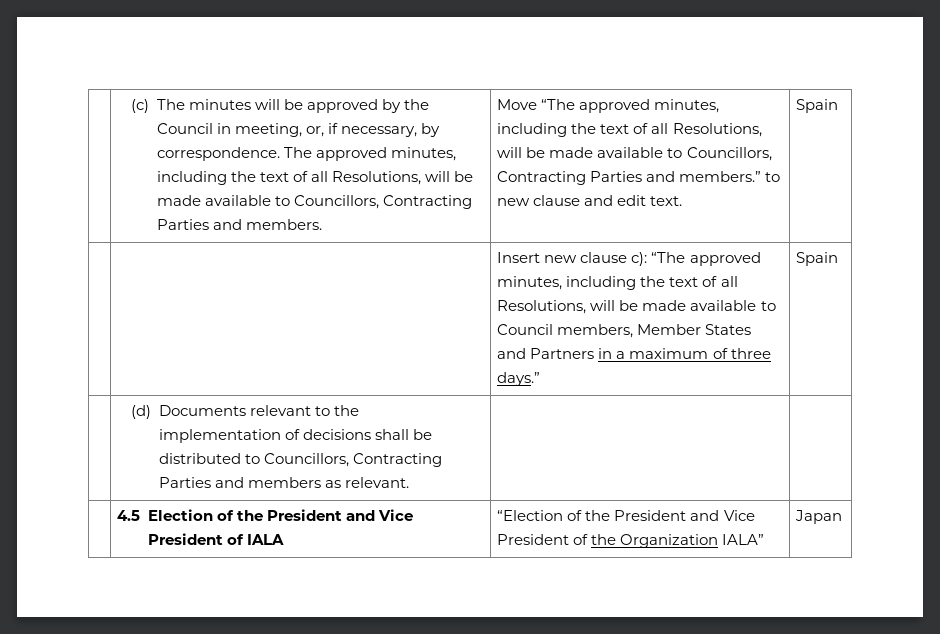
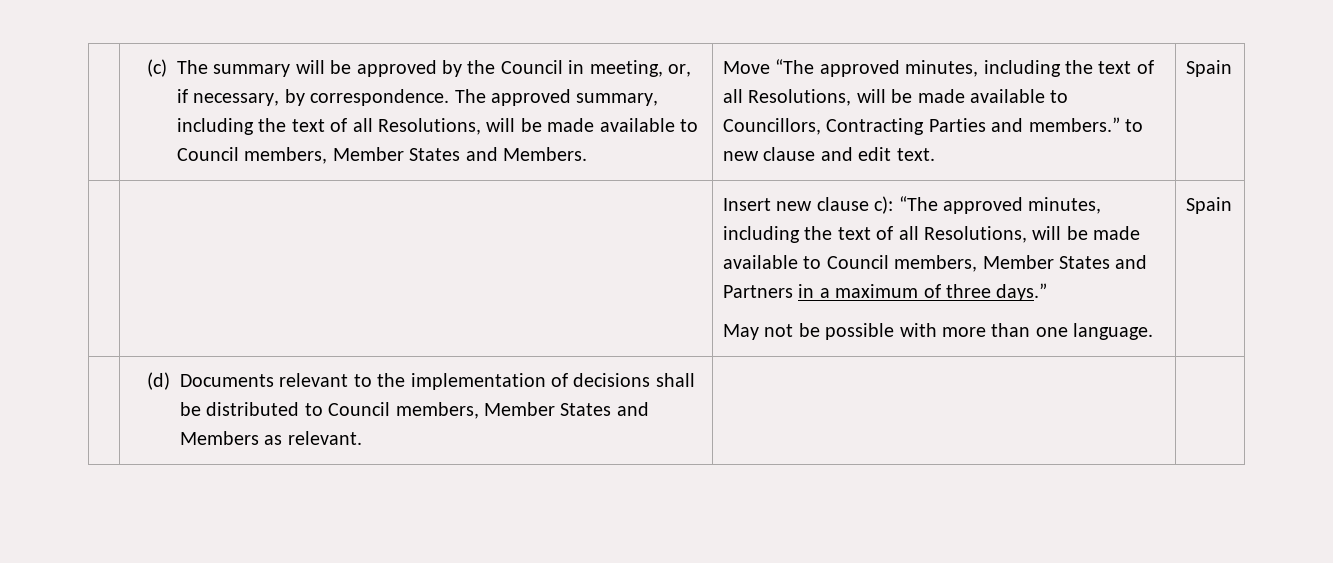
- (c) The minutes will be approved by the Council in meeting, or, if necessary, by correspondence.
+ (c) The summary will be approved by the Council in meeting, or, if necessary, by correspondence.
- The approved minutes, including the text of all Resolutions, will be made available to Councillors, Contracting Parties and members.
+ The approved summary, including the text of all Resolutions, will be made available to Council members, Member States and Members.
- | | Insert new clause c): “The approved minutes, including the text of all Resolutions, will be made available to Council members, Member States and Partners in a maximum of three days.” | Spain
+ | | Insert new clause c): “The approved minutes, including the text of all Resolutions, will be made available to Council members, Member States and Partners in a maximum of three days.”
+ May not be possible with more than one language. | Spain
- | (d) Documents relevant to the implementation of decisions shall be distributed to Councillors, Contracting Parties and members as relevant. | |
- | 4.5 Election of the President and Vice President of IALA | “Election of the President and Vice President of the Organization IALA” | Japan
+ | (d) Documents relevant to the implementation of decisions shall be distributed to Council members, Member States and Members as relevant. | |

